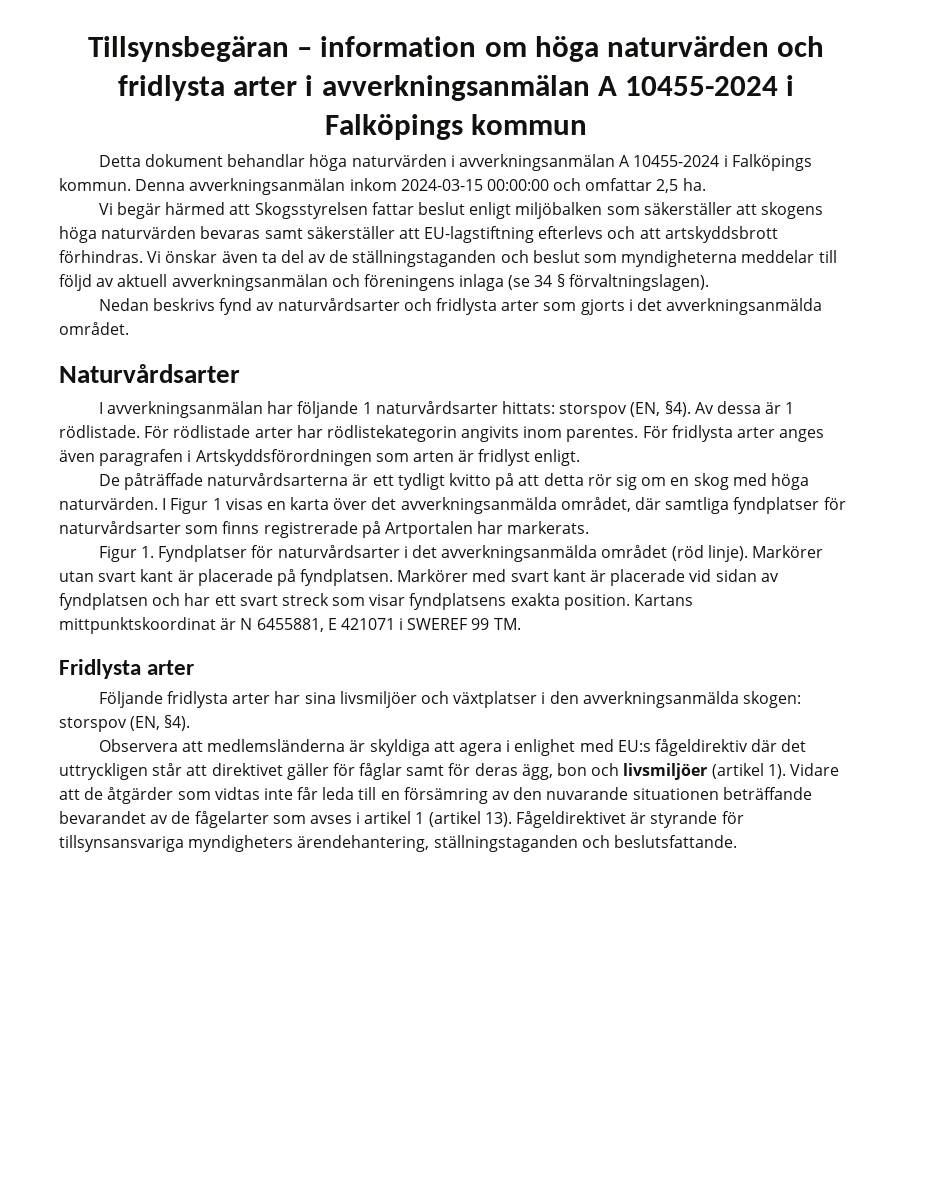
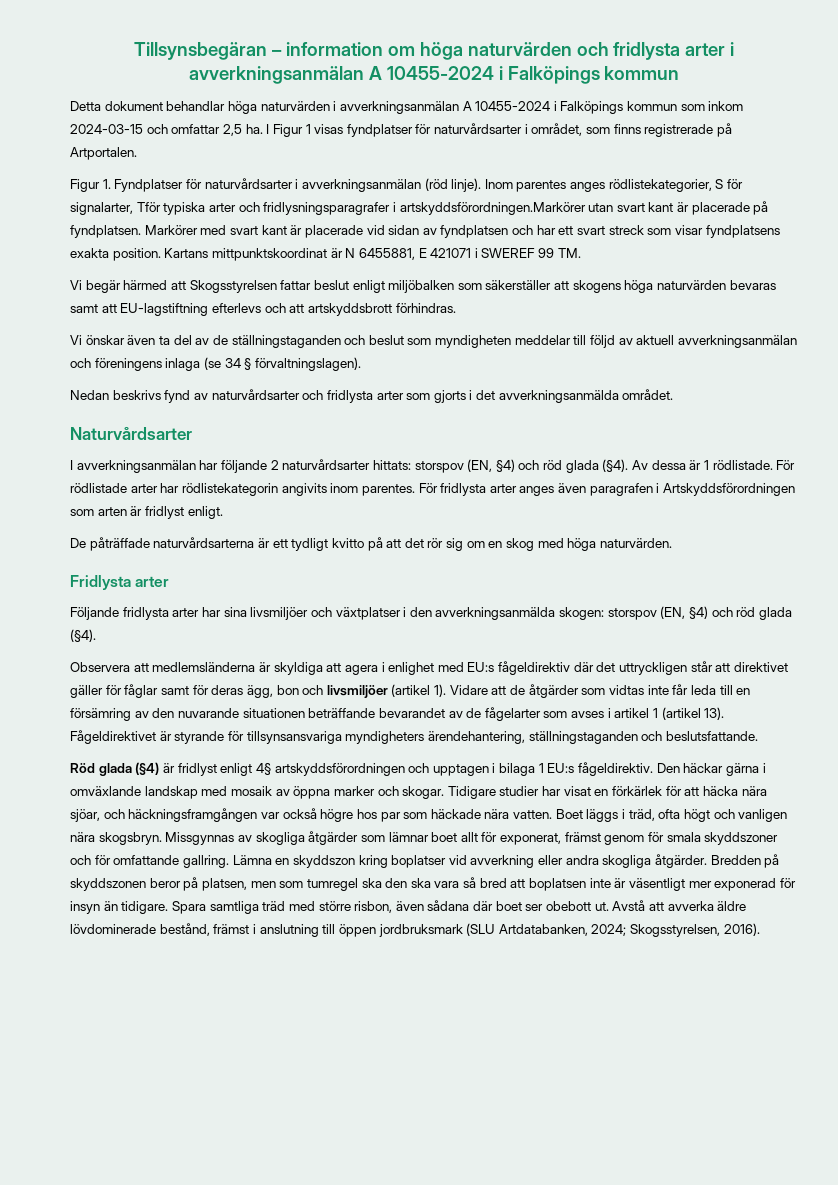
- Detta dokument behandlar höga naturvärden i avverkningsanmälan A 10455-2024 i Falköpings kommun. Denna avverkningsanmälan inkom 2024-03-15 00:00:00 och omfattar 2,5 ha.
- Vi begär härmed att Skogsstyrelsen fattar beslut enligt miljöbalken som säkerställer att skogens höga naturvärden bevaras samt säkerställer att EU-lagstiftning efterlevs och att artskyddsbrott förhindras. Vi önskar även ta del av de ställningstaganden och beslut som myndigheterna meddelar till följd av aktuell avverkningsanmälan och föreningens inlaga (se 34 § förvaltningslagen).
- Nedan beskrivs fynd av naturvårdsarter och fridlysta arter som gjorts i det avverkningsanmälda området.
- Naturvårdsarter
- I avverkningsanmälan har följande 1 naturvårdsarter hittats: storspov (EN, §4). Av dessa är 1 rödlistade. För rödlistade arter har rödlistekategorin angivits inom parentes. För fridlysta arter anges även paragrafen i Artskyddsförordningen som arten är fridlyst enligt.
- De påträffade naturvårdsarterna är ett tydligt kvitto på att detta rör sig om en skog med höga naturvärden. I Figur 1 visas en karta över det avverkningsanmälda området, där samtliga fyndplatser för naturvårdsarter som finns registrerade på Artportalen har markerats.
+ Detta dokument behandlar höga naturvärden i avverkningsanmälan A 10455-2024 i Falköpings kommun som inkom 2024-03-15 och omfattar 2,5 ha. I Figur 1 visas fyndplatser för naturvårdsarter i området, som finns registrerade på Artportalen.
- Figur 1. Fyndplatser för naturvårdsarter i det avverkningsanmälda området (röd linje). Markörer utan svart kant är placerade på fyndplatsen.
+ Figur 1. Fyndplatser för naturvårdsarter i avverkningsanmälan (röd linje). Inom parentes anges rödlistekategorier, S för signalarter, Tför typiska arter och fridlysningsparagrafer i artskyddsförordningen.Markörer utan svart kant är placerade på fyndplatsen.
+ Vi begär härmed att Skogsstyrelsen fattar beslut enligt miljöbalken som säkerställer att skogens höga naturvärden bevaras samt att EU-lagstiftning efterlevs och att artskyddsbrott förhindras.
+ Vi önskar även ta del av de ställningstaganden och beslut som myndigheten meddelar till följd av aktuell avverkningsanmälan och föreningens inlaga (se 34 § förvaltningslagen).
+ Nedan beskrivs fynd av naturvårdsarter och fridlysta arter som gjorts i det avverkningsanmälda området.
+ Naturvårdsarter
+ I avverkningsanmälan har följande 2 naturvårdsarter hittats: storspov (EN, §4) och röd glada (§4). Av dessa är 1 rödlistade. För rödlistade arter har rödlistekategorin angivits inom parentes. För fridlysta arter anges även paragrafen i Artskyddsförordningen som arten är fridlyst enligt.
+ De påträffade naturvårdsarterna är ett tydligt kvitto på att det rör sig om en skog med höga naturvärden.
- Följande fridlysta arter har sina livsmiljöer och växtplatser i den avverkningsanmälda skogen: storspov (EN, §4).
+ Följande fridlysta arter har sina livsmiljöer och växtplatser i den avverkningsanmälda skogen: storspov (EN, §4) och röd glada (§4).
+ Röd glada (§4) är fridlyst enligt 4§ artskyddsförordningen och upptagen i bilaga 1 EU:s fågeldirektiv. Den häckar gärna i omväxlande landskap med mosaik av öppna marker och skogar. Tidigare studier har visat en förkärlek för att häcka nära sjöar, och häckningsframgången var också högre hos par som häckade nära vatten. Boet läggs i träd, ofta högt och vanligen nära skogsbryn. Missgynnas av skogliga åtgärder som lämnar boet allt för exponerat, främst genom för smala skyddszoner och för omfattande gallring. Lämna en skyddszon kring boplatser vid avverkning eller andra skogliga åtgärder. Bredden på skyddszonen beror på platsen, men som tumregel ska den ska vara så bred att boplatsen inte är väsentligt mer exponerad för insyn än tidigare. Spara samtliga träd med större risbon, även sådana där boet ser obebott ut. Avstå att avverka äldre lövdominerade bestånd, främst i anslutning till öppen jordbruksmark (SLU Artdatabanken, 2024; Skogsstyrelsen, 2016).

